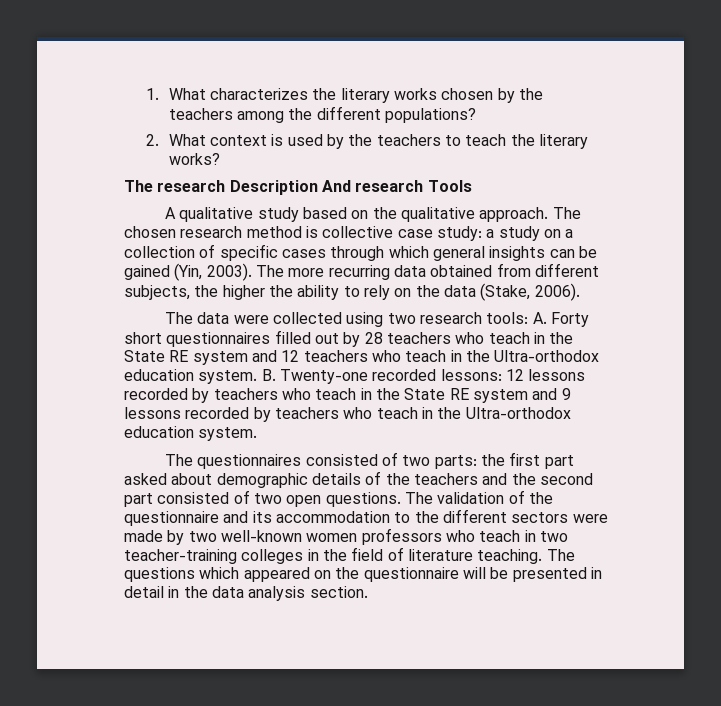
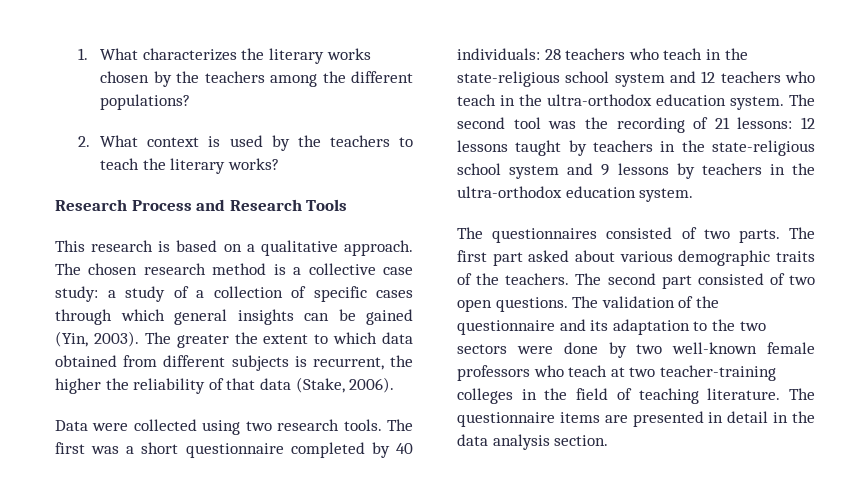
- The research Description And research Tools
- A qualitative study based on the qualitative approach.
+ Research Process and Research Tools
+ This research is based on a qualitative approach.
- The chosen research method is collective case study: a study on a collection of specific cases through which general insights can be gained (Yin, 2003).
+ The chosen research method is a collective case study: a study of a collection of specific cases through which general insights can be gained (Yin, 2003).
- The more recurring data obtained from different subjects, the higher the ability to rely on the data (Stake, 2006).
+ The greater the extent to which data obtained from different subjects is recurrent, the higher the reliability of that data (Stake, 2006).
- The data were collected using two research tools: A. Forty short questionnaires filled out by 28 teachers who teach in the State RE system and 12 teachers who teach in the Ultra-orthodox education system. B. Twenty-one recorded lessons: 12 lessons recorded by teachers who teach in the State RE system and 9 lessons recorded by teachers who teach in the Ultra-orthodox education system.
+ Data were collected using two research tools. The first was a short questionnaire completed by 40 individuals: 28 teachers who teach in the state-religious school system and 12 teachers who teach in the ultra-orthodox education system. The second tool was the recording of 21 lessons: 12 lessons taught by teachers in the state-religious school system and 9 lessons by teachers in the ultra-orthodox education system.
- The questionnaires consisted of two parts: the first part asked about demographic details of the teachers and the second part consisted of two open questions.
+ The questionnaires consisted of two parts. The first part asked about various demographic traits of the teachers. The second part consisted of two open questions.
- The validation of the questionnaire and its accommodation to the different sectors were made by two well-known women professors who teach in two teacher-training colleges in the field of literature teaching. The questions which appeared on the questionnaire will be presented in detail in the data analysis section.
+ The validation of the questionnaire and its adaptation to the two sectors were done by two well-known female professors who teach at two teacher-training colleges in the field of teaching literature. The questionnaire items are presented in detail in the data analysis section.

